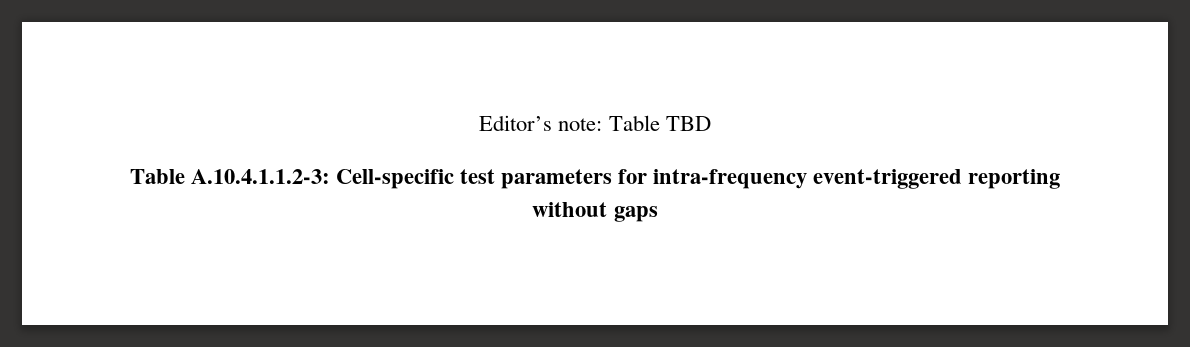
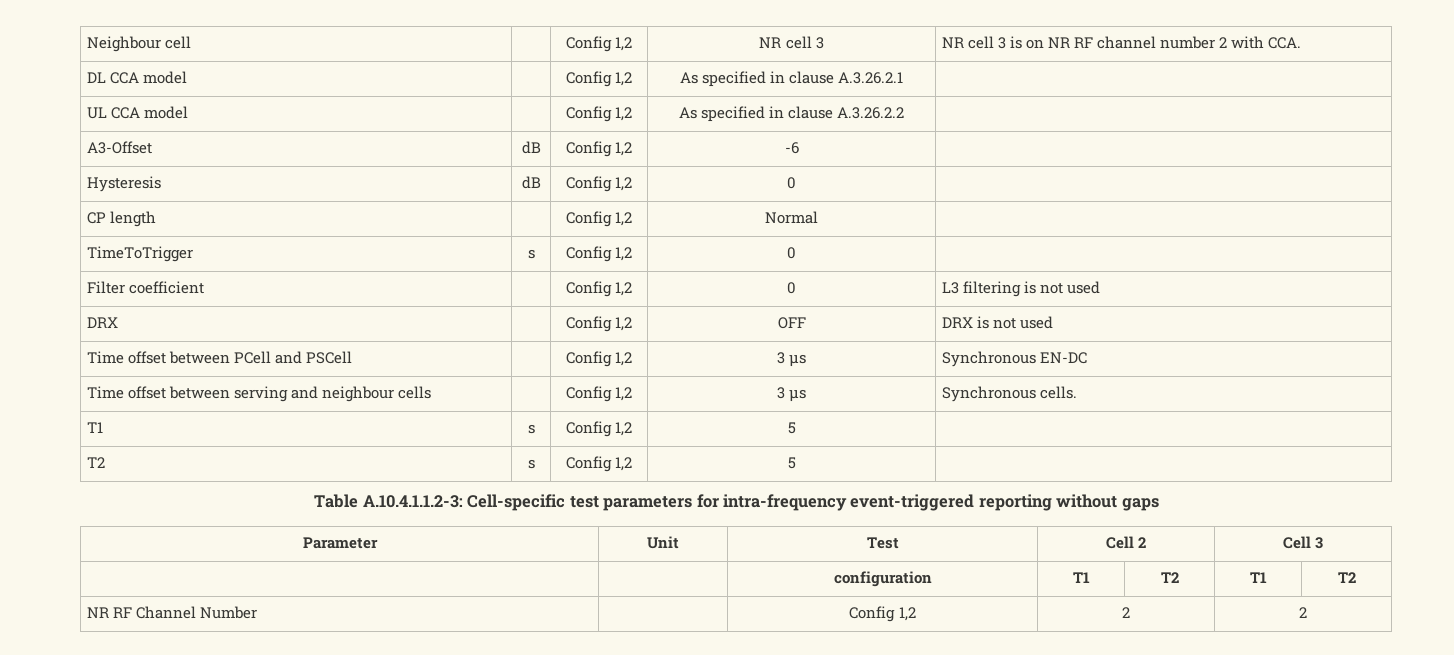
- Editor’s note: Table TBD
+ Neighbour cell | | Config 1,2 | NR cell 3 | NR cell 3 is on NR RF channel number 2 with CCA.
+ DL CCA model | | Config 1,2 | As specified in clause A.3.26.2.1 |
+ UL CCA model | | Config 1,2 | As specified in clause A.3.26.2.2 |
+ A3-Offset | dB | Config 1,2 | -6 |
+ Hysteresis | dB | Config 1,2 | 0 |
+ CP length | | Config 1,2 | Normal |
+ TimeToTrigger | s | Config 1,2 | 0 |
+ Filter coefficient | | Config 1,2 | 0 | L3 filtering is not used
+ DRX | | Config 1,2 | OFF | DRX is not used
+ Time offset between PCell and PSCell | | Config 1,2 | 3 μs | Synchronous EN-DC
+ Time offset between serving and neighbour cells | | Config 1,2 | 3 μs | Synchronous cells.
+ T1 | s | Config 1,2 | 5 |
+ T2 | s | Config 1,2 | 5 |
+ Parameter | Unit | Test | Cell 2 | Cell 3
+ | | configuration | T1 | T2 | T1 | T2
+ NR RF Channel Number | | Config 1,2 | 2 | 2

